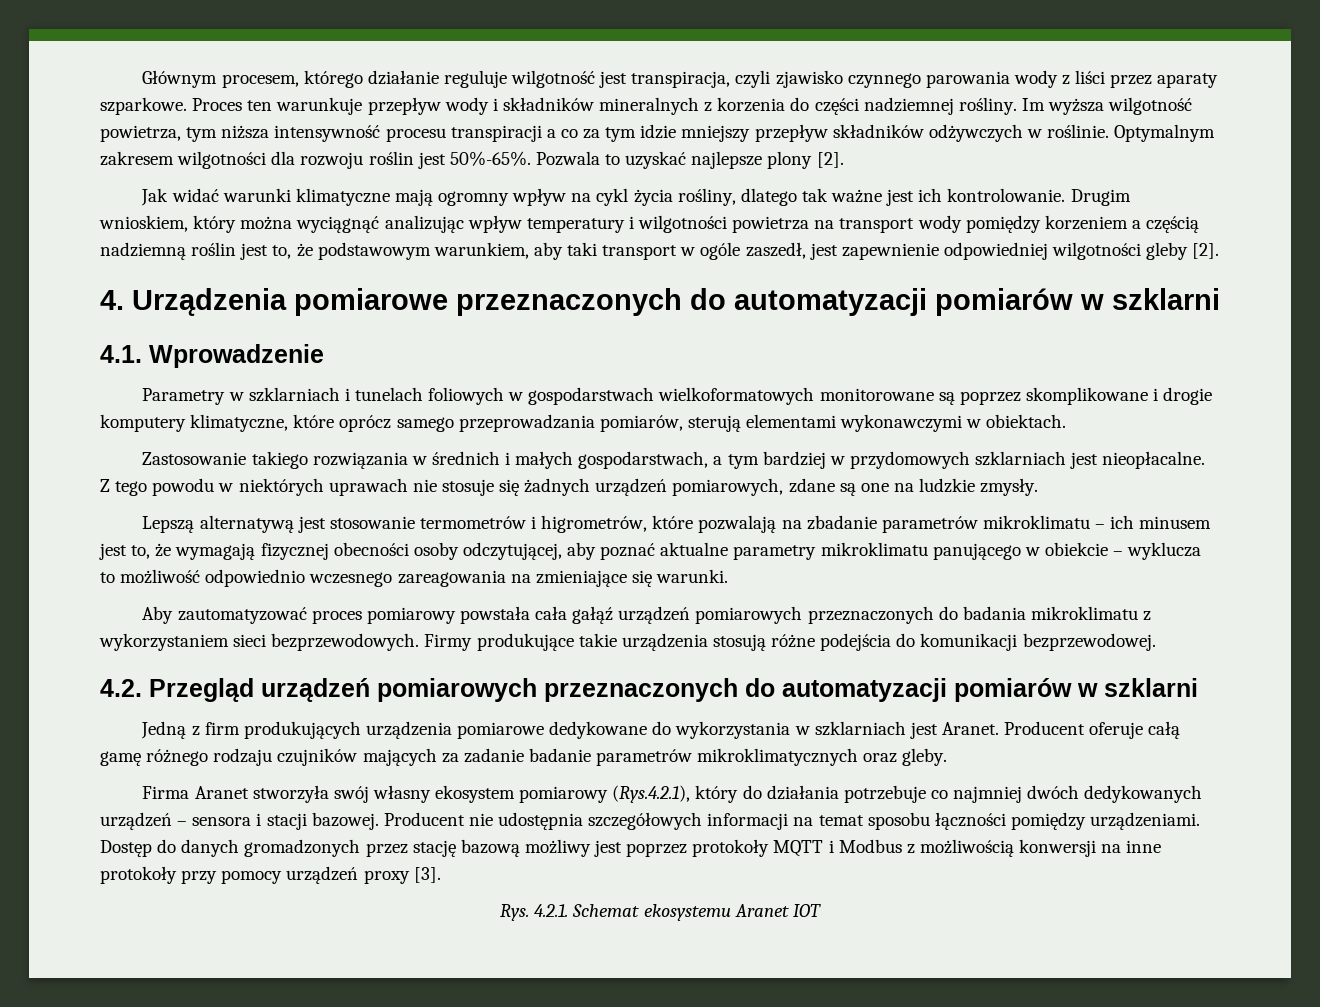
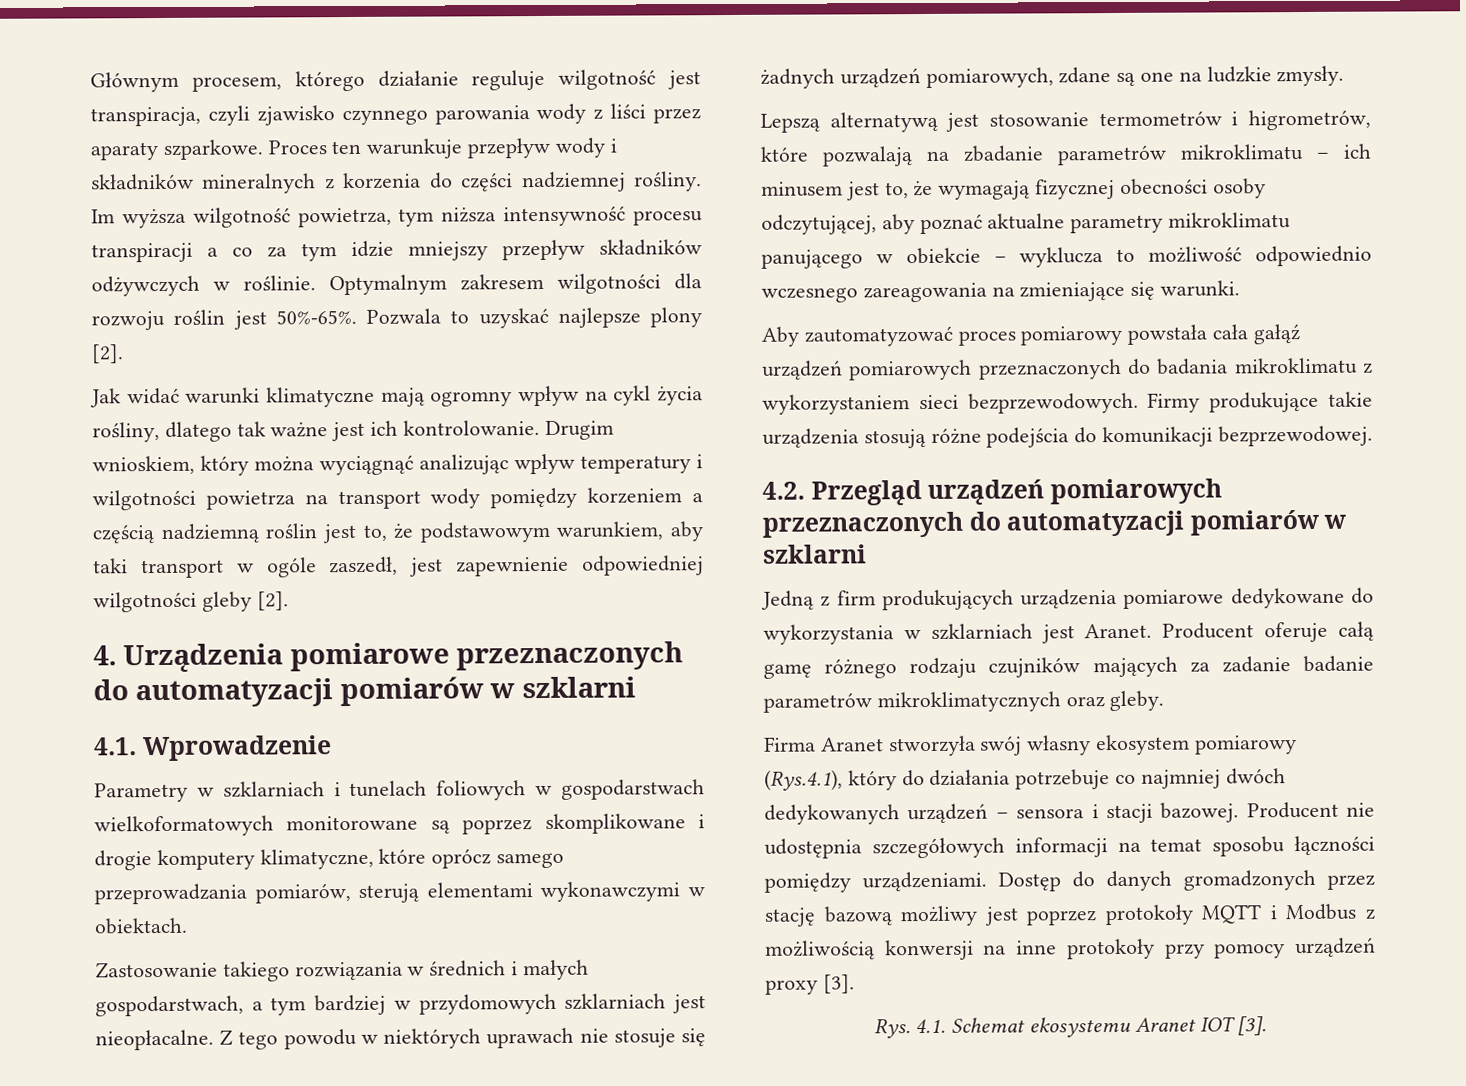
- Firma Aranet stworzyła swój własny ekosystem pomiarowy (Rys.4.2.1), który do działania potrzebuje co najmniej dwóch dedykowanych urządzeń – sensora i stacji bazowej.
+ Firma Aranet stworzyła swój własny ekosystem pomiarowy (Rys.4.1), który do działania potrzebuje co najmniej dwóch dedykowanych urządzeń – sensora i stacji bazowej.
- Rys. 4.2.1. Schemat ekosystemu Aranet IOT
+ Rys. 4.1. Schemat ekosystemu Aranet IOT [3].

